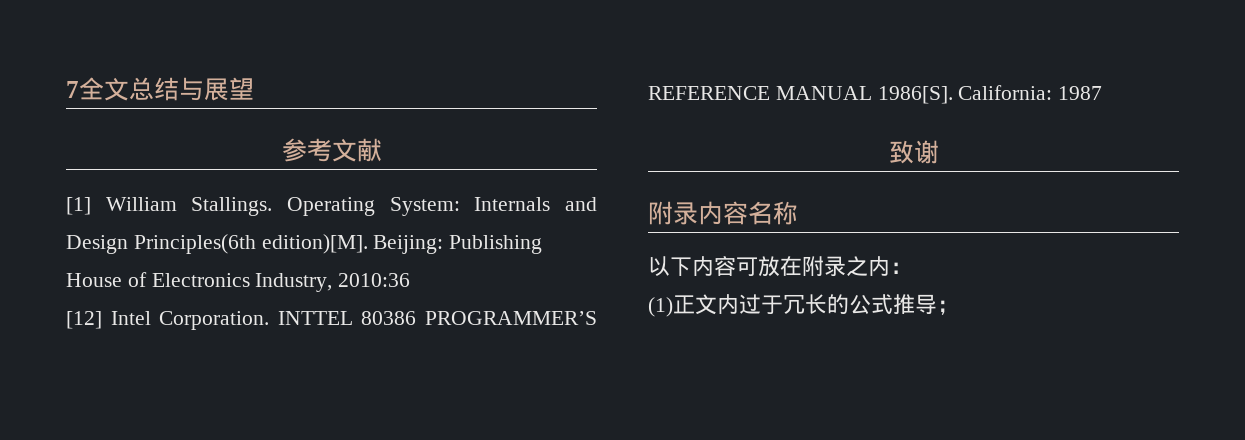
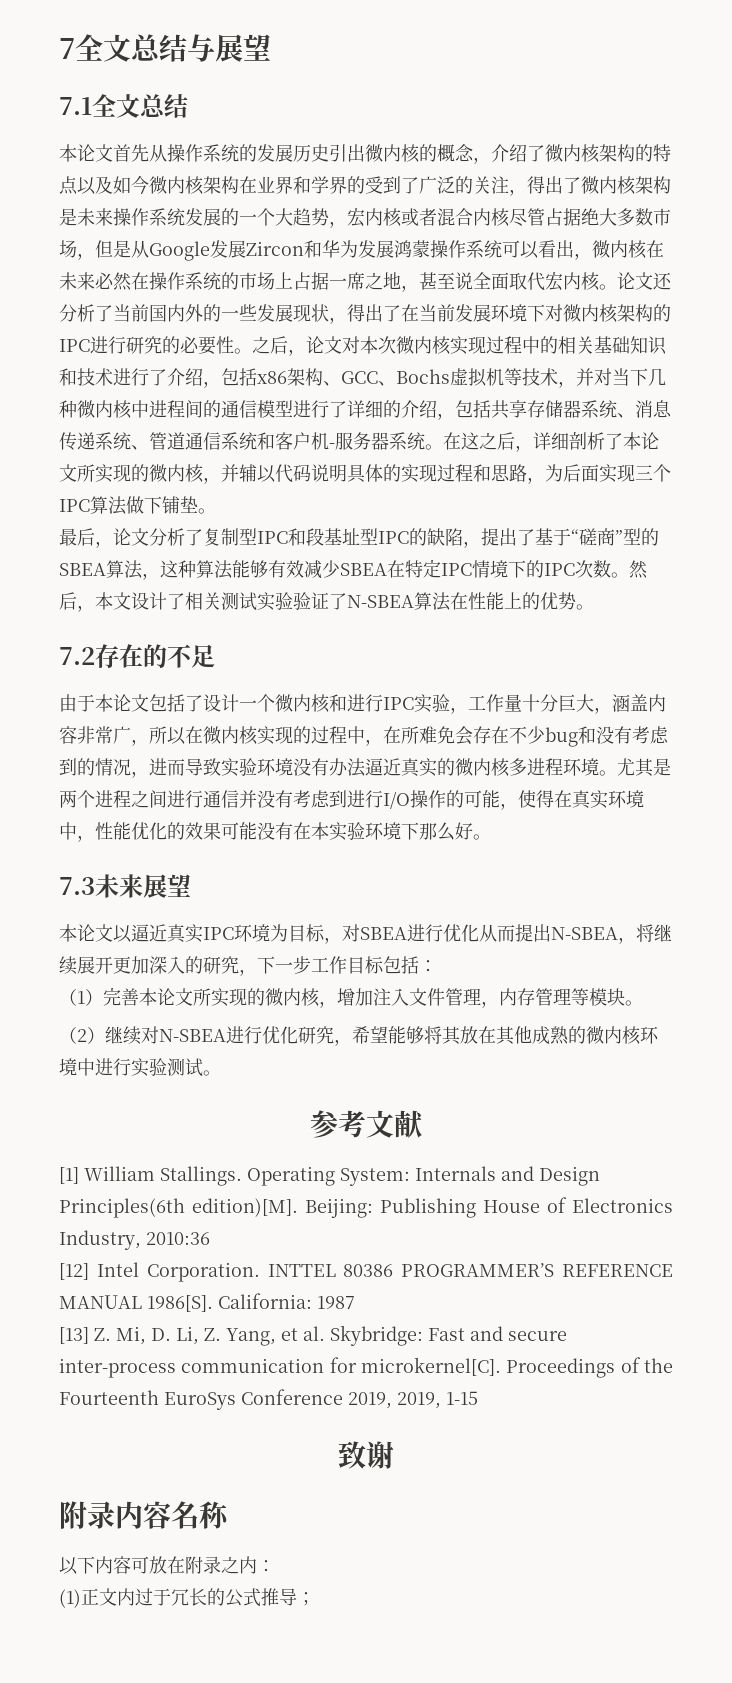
+ 7.1全文总结
+ 本论文首先从操作系统的发展历史引出微内核的概念，介绍了微内核架构的特点以及如今微内核架构在业界和学界的受到了广泛的关注，得出了微内核架构是未来操作系统发展的一个大趋势，宏内核或者混合内核尽管占据绝大多数市场，但是从Google发展Zircon和华为发展鸿蒙操作系统可以看出，微内核在未来必然在操作系统的市场上占据一席之地，甚至说全面取代宏内核。论文还分析了当前国内外的一些发展现状，得出了在当前发展环境下对微内核架构的IPC进行研究的必要性。之后，论文对本次微内核实现过程中的相关基础知识和技术进行了介绍，包括x86架构、GCC、Bochs虚拟机等技术，并对当下几种微内核中进程间的通信模型进行了详细的介绍，包括共享存储器系统、消息传递系统、管道通信系统和客户机-服务器系统。在这之后，详细剖析了本论文所实现的微内核，并辅以代码说明具体的实现过程和思路，为后面实现三个IPC算法做下铺垫。
+ 最后，论文分析了复制型IPC和段基址型IPC的缺陷，提出了基于“磋商”型的SBEA算法，这种算法能够有效减少SBEA在特定IPC情境下的IPC次数。然后，本文设计了相关测试实验验证了N-SBEA算法在性能上的优势。
+ 7.2存在的不足
+ 由于本论文包括了设计一个微内核和进行IPC实验，工作量十分巨大，涵盖内容非常广，所以在微内核实现的过程中，在所难免会存在不少bug和没有考虑到的情况，进而导致实验环境没有办法逼近真实的微内核多进程环境。尤其是两个进程之间进行通信并没有考虑到进行I/O操作的可能，使得在真实环境中，性能优化的效果可能没有在本实验环境下那么好。
+ 7.3未来展望
+ 本论文以逼近真实IPC环境为目标，对SBEA进行优化从而提出N-SBEA，将继续展开更加深入的研究，下一步工作目标包括：
+ （1）完善本论文所实现的微内核，增加注入文件管理，内存管理等模块。
+ （2）继续对N-SBEA进行优化研究，希望能够将其放在其他成熟的微内核环境中进行实验测试。
+ [13] Z. Mi, D. Li, Z. Yang, et al. Skybridge: Fast and secure inter-process communication for microkernel[C]. Proceedings of the Fourteenth EuroSys Conference 2019, 2019, 1-15

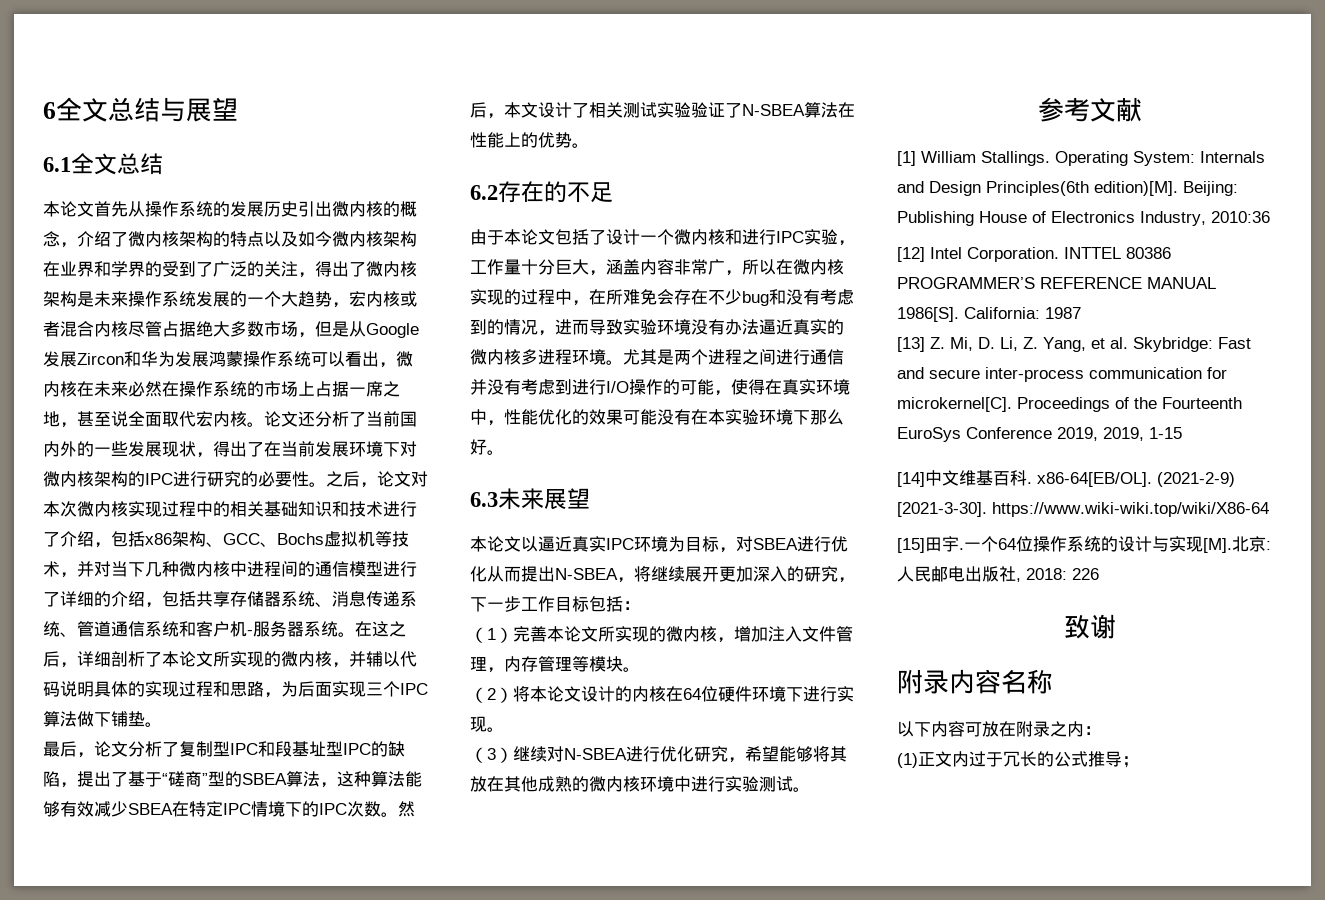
- 7全文总结与展望
+ 6全文总结与展望
- 7.1全文总结
+ 6.1全文总结
- 7.2存在的不足
+ 6.2存在的不足
- 7.3未来展望
+ 6.3未来展望
- （2）继续对N-SBEA进行优化研究，希望能够将其放在其他成熟的微内核环境中进行实验测试。
+ （2）将本论文设计的内核在64位硬件环境下进行实现。
+ （3）继续对N-SBEA进行优化研究，希望能够将其放在其他成熟的微内核环境中进行实验测试。
+ [14]中文维基百科. x86-64[EB/OL]. (2021-2-9) [2021-3-30]. https://www.wiki-wiki.top/wiki/X86-64
+ [15]田宇.一个64位操作系统的设计与实现[M].北京:人民邮电出版社, 2018: 226

